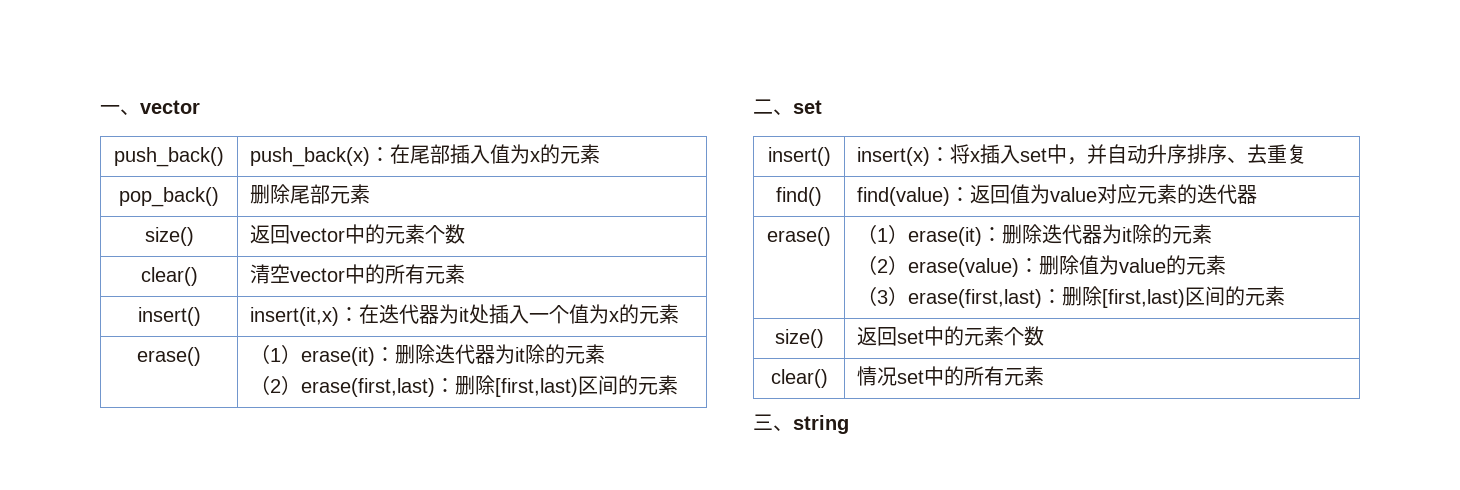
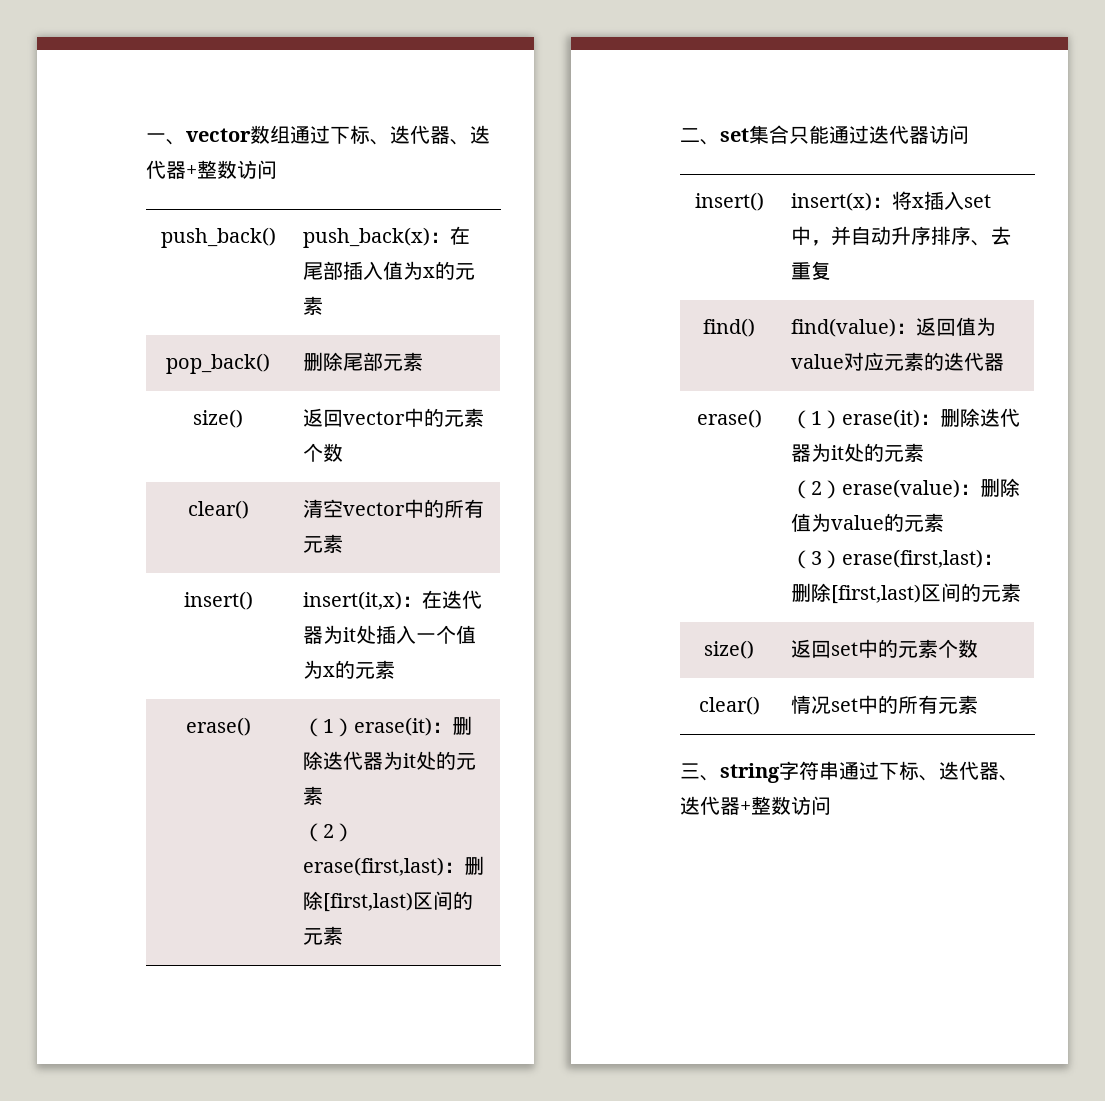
- 一、vector
+ 一、vector数组通过下标、迭代器、迭代器+整数访问
  insert() | insert(it,x)：在迭代器为it处插入一个值为x的元素
- erase() | （1）erase(it)：删除迭代器为it除的元素
+ erase() | （1）erase(it)：删除迭代器为it处的元素
- 二、set
+ 二、set集合只能通过迭代器访问
  find() | find(value)：返回值为value对应元素的迭代器
- erase() | （1）erase(it)：删除迭代器为it除的元素
+ erase() | （1）erase(it)：删除迭代器为it处的元素
- 三、string
+ 三、string字符串通过下标、迭代器、迭代器+整数访问

